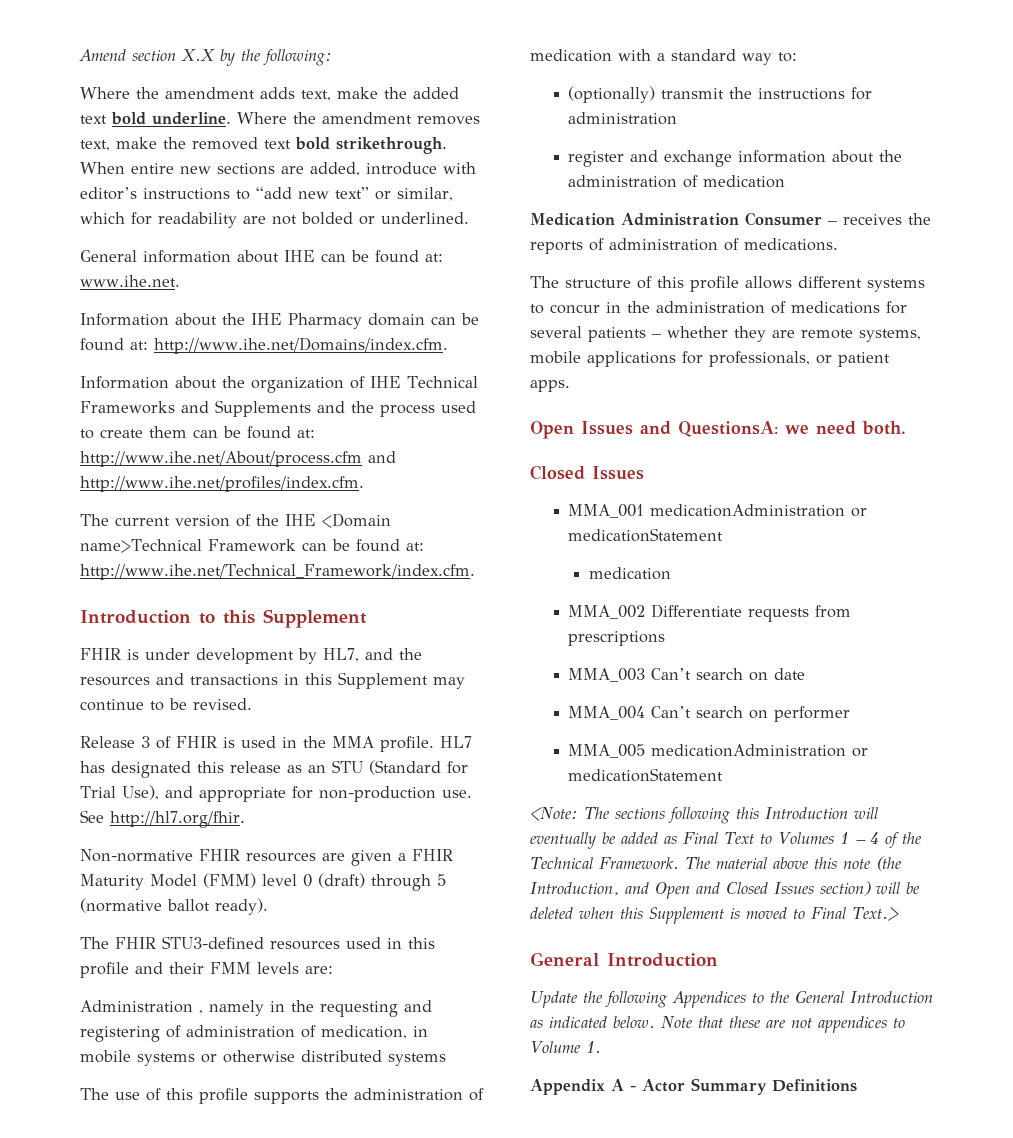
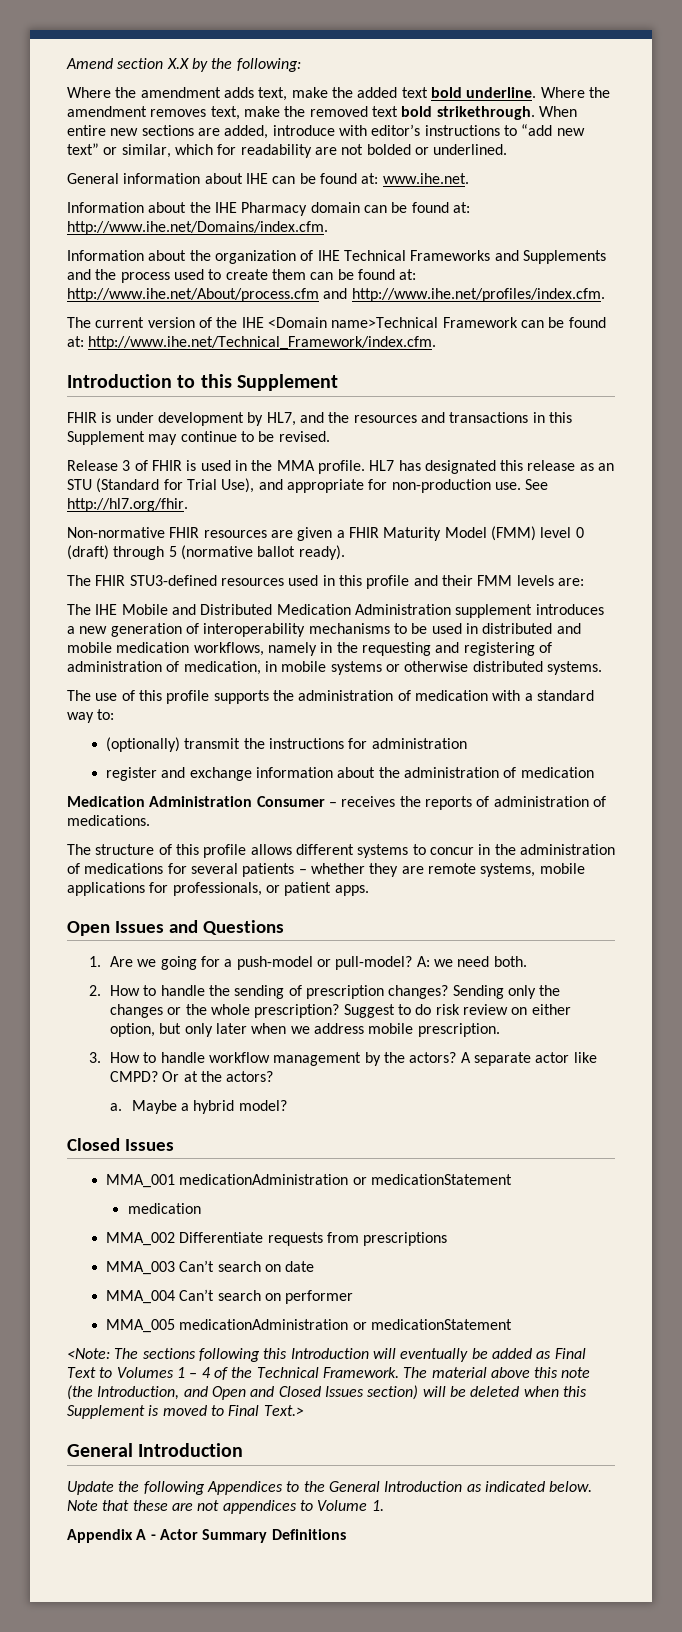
- Administration , namely in the requesting and registering of administration of medication, in mobile systems or otherwise distributed systems
+ The IHE Mobile and Distributed Medication Administration supplement introduces a new generation of interoperability mechanisms to be used in distributed and mobile medication workflows, namely in the requesting and registering of administration of medication, in mobile systems or otherwise distributed systems.
- Open Issues and QuestionsA: we need both.
+ Open Issues and Questions
+ 1. Are we going for a push-model or pull-model? A: we need both.
+ 2. How to handle the sending of prescription changes? Sending only the changes or the whole prescription? Suggest to do risk review on either option, but only later when we address mobile prescription.
+ 3. How to handle workflow management by the actors? A separate actor like CMPD? Or at the actors?
+ a. Maybe a hybrid model?

